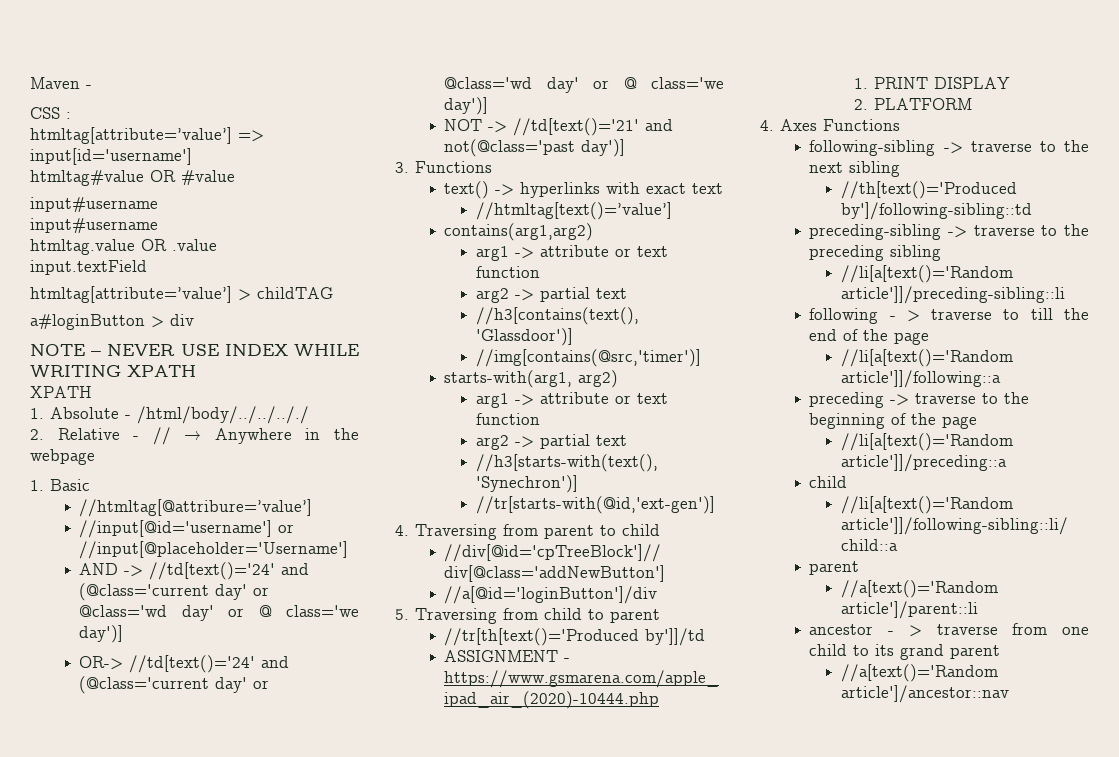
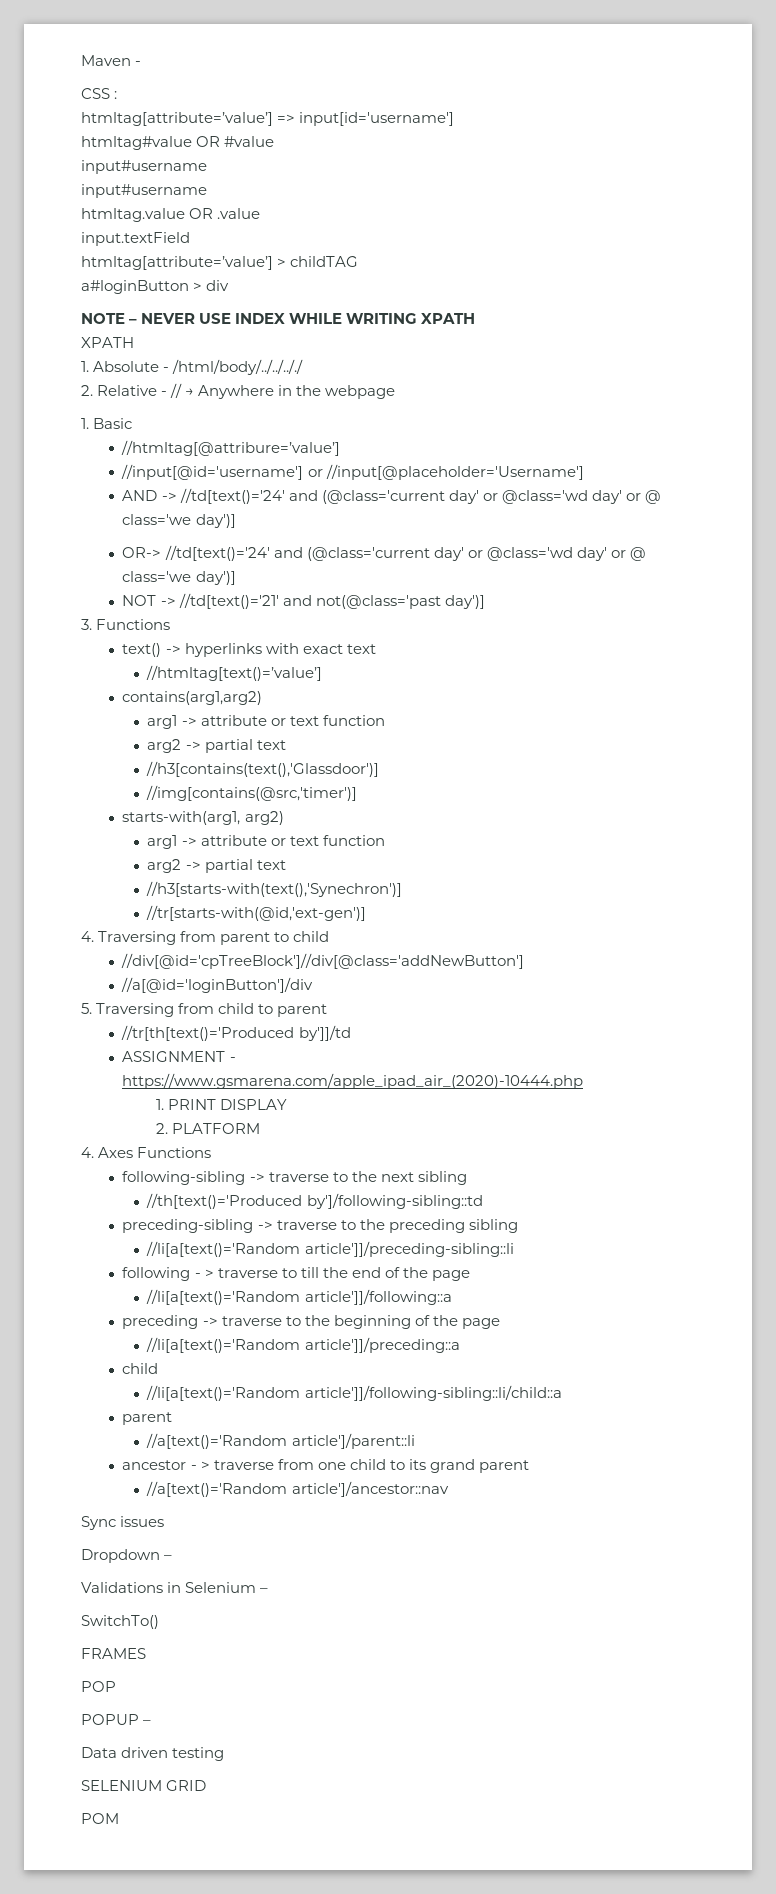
+ Sync issues
+ Dropdown –
+ Validations in Selenium –
+ SwitchTo()
+ FRAMES
+ POP
+ POPUP –
+ Data driven testing
+ SELENIUM GRID
+ POM

